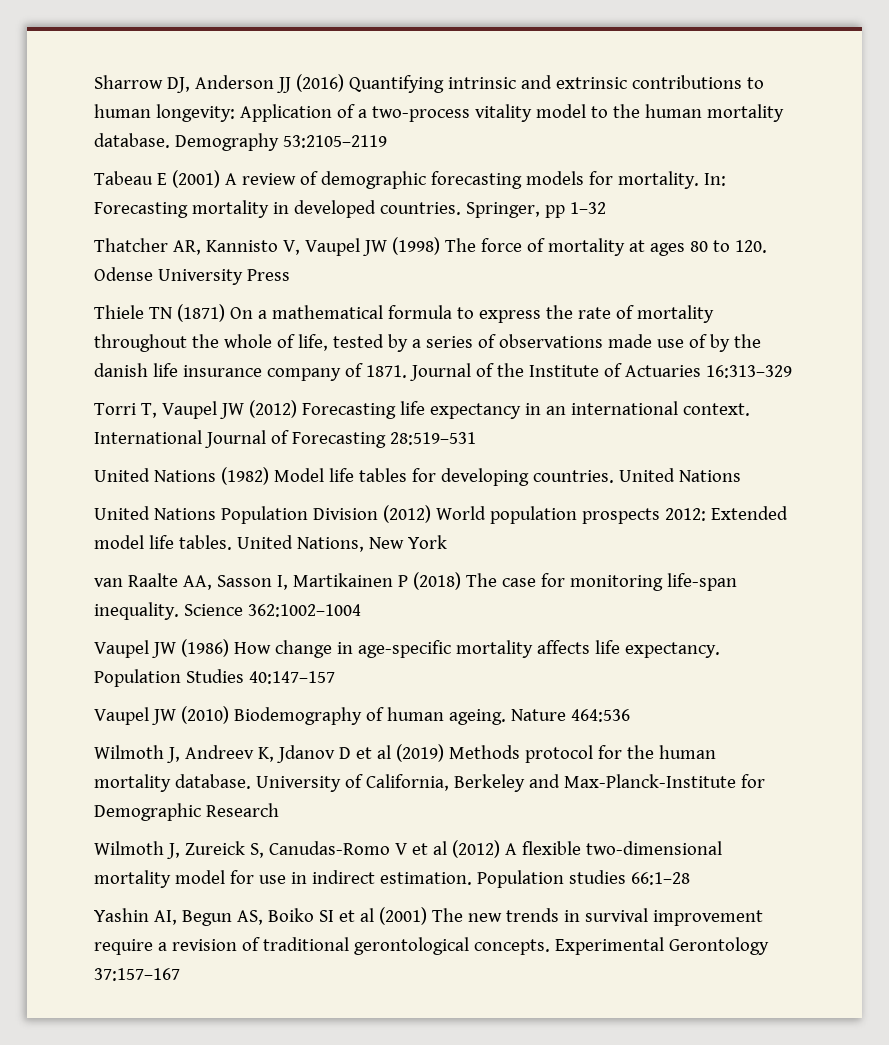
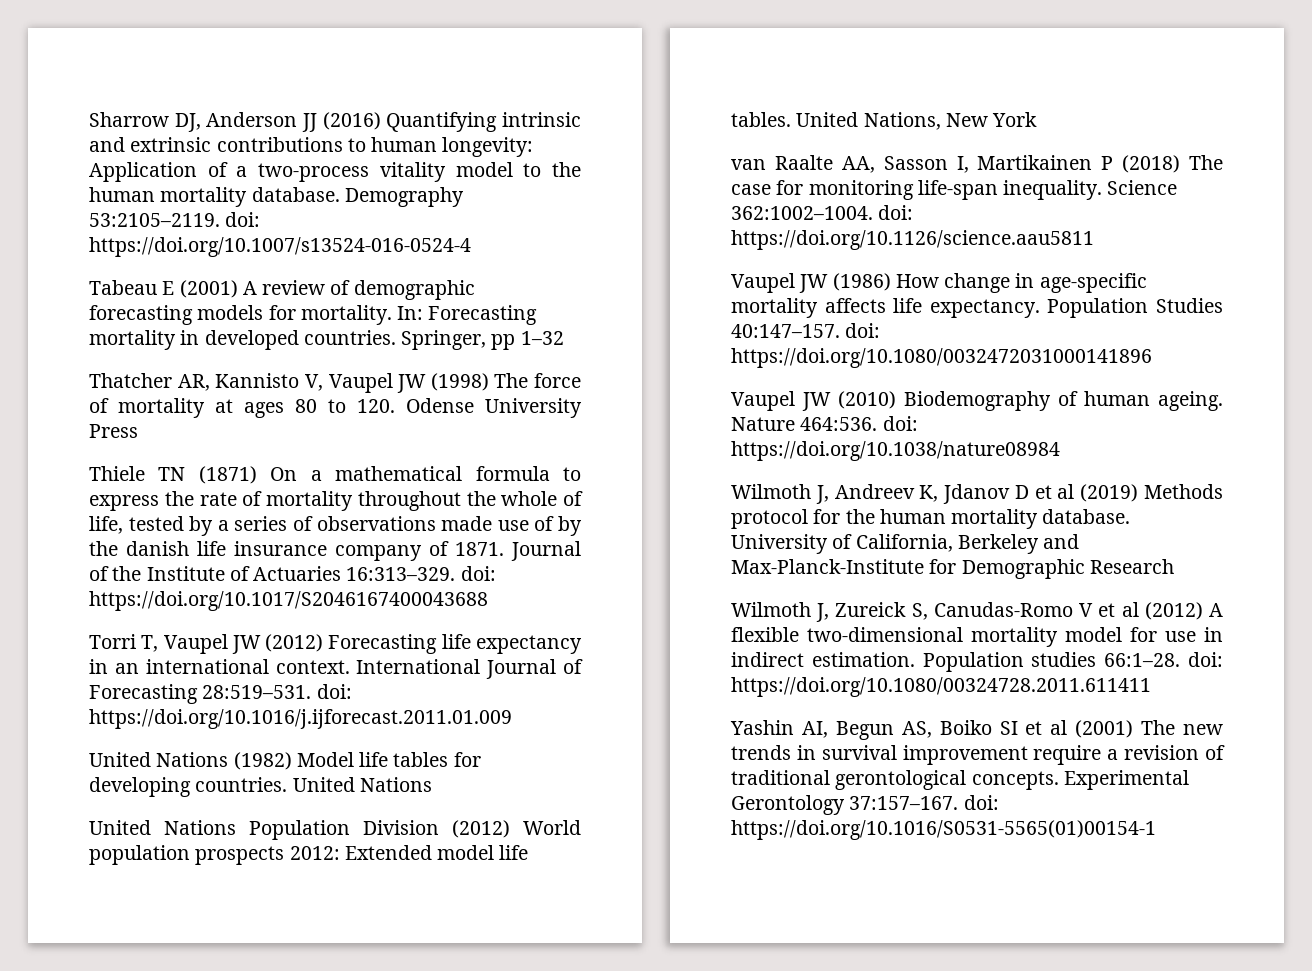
- Demography 53:2105–2119
+ Demography 53:2105–2119. doi: https://doi.org/10.1007/s13524-016-0524-4
- Journal of the Institute of Actuaries 16:313–329
+ Journal of the Institute of Actuaries 16:313–329. doi: https://doi.org/10.1017/S2046167400043688
- International Journal of Forecasting 28:519–531
+ International Journal of Forecasting 28:519–531. doi: https://doi.org/10.1016/j.ijforecast.2011.01.009
- Science 362:1002–1004
+ Science 362:1002–1004. doi: https://doi.org/10.1126/science.aau5811
- Population Studies 40:147–157
+ Population Studies 40:147–157. doi: https://doi.org/10.1080/0032472031000141896
- Nature 464:536
+ Nature 464:536. doi: https://doi.org/10.1038/nature08984
- Population studies 66:1–28
+ Population studies 66:1–28. doi: https://doi.org/10.1080/00324728.2011.611411
- Experimental Gerontology 37:157–167
+ Experimental Gerontology 37:157–167. doi: https://doi.org/10.1016/S0531-5565(01)00154-1

